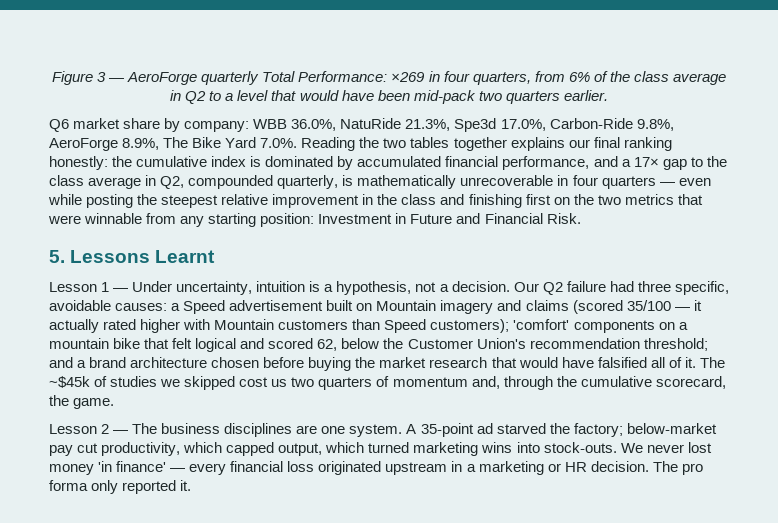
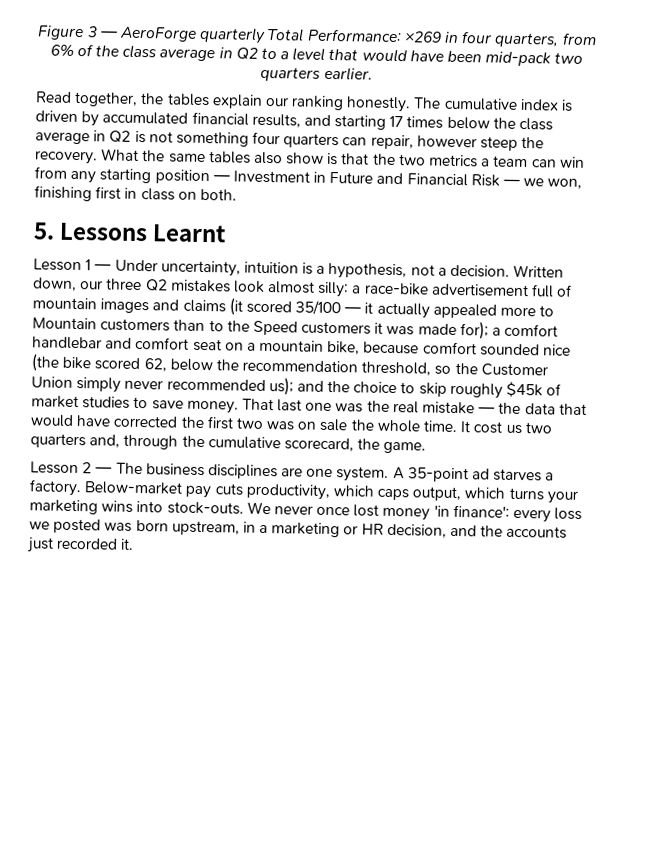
- Q6 market share by company: WBB 36.0%, NatuRide 21.3%, Spe3d 17.0%, Carbon-Ride 9.8%, AeroForge 8.9%, The Bike Yard 7.0%. Reading the two tables together explains our final ranking honestly: the cumulative index is dominated by accumulated financial performance, and a 17× gap to the class average in Q2, compounded quarterly, is mathematically unrecoverable in four quarters — even while posting the steepest relative improvement in the class and finishing first on the two metrics that were winnable from any starting position: Investment in Future and Financial Risk.
+ Read together, the tables explain our ranking honestly. The cumulative index is driven by accumulated financial results, and starting 17 times below the class average in Q2 is not something four quarters can repair, however steep the recovery. What the same tables also show is that the two metrics a team can win from any starting position — Investment in Future and Financial Risk — we won, finishing first in class on both.
- Our Q2 failure had three specific, avoidable causes: a Speed advertisement built on Mountain imagery and claims (scored 35/100 — it actually rated higher with Mountain customers than Speed customers); 'comfort' components on a mountain bike that felt logical and scored 62, below the Customer Union's recommendation threshold; and a brand architecture chosen before buying the market research that would have falsified all of it. The ~$45k of studies we skipped cost us two quarters of momentum and, through the cumulative scorecard, the game.
+ Written down, our three Q2 mistakes look almost silly: a race-bike advertisement full of mountain images and claims (it scored 35/100 — it actually appealed more to Mountain customers than to the Speed customers it was made for); a comfort handlebar and comfort seat on a mountain bike, because comfort sounded nice (the bike scored 62, below the recommendation threshold, so the Customer Union simply never recommended us); and the choice to skip roughly $45k of market studies to save money. That last one was the real mistake — the data that would have corrected the first two was on sale the whole time. It cost us two quarters and, through the cumulative scorecard, the game.
- A 35-point ad starved the factory; below-market pay cut productivity, which capped output, which turned marketing wins into stock-outs.
+ A 35-point ad starves a factory. Below-market pay cuts productivity, which caps output, which turns your marketing wins into stock-outs.
- We never lost money 'in finance' — every financial loss originated upstream in a marketing or HR decision. The pro forma only reported it.
+ We never once lost money 'in finance': every loss we posted was born upstream, in a marketing or HR decision, and the accounts just recorded it.

